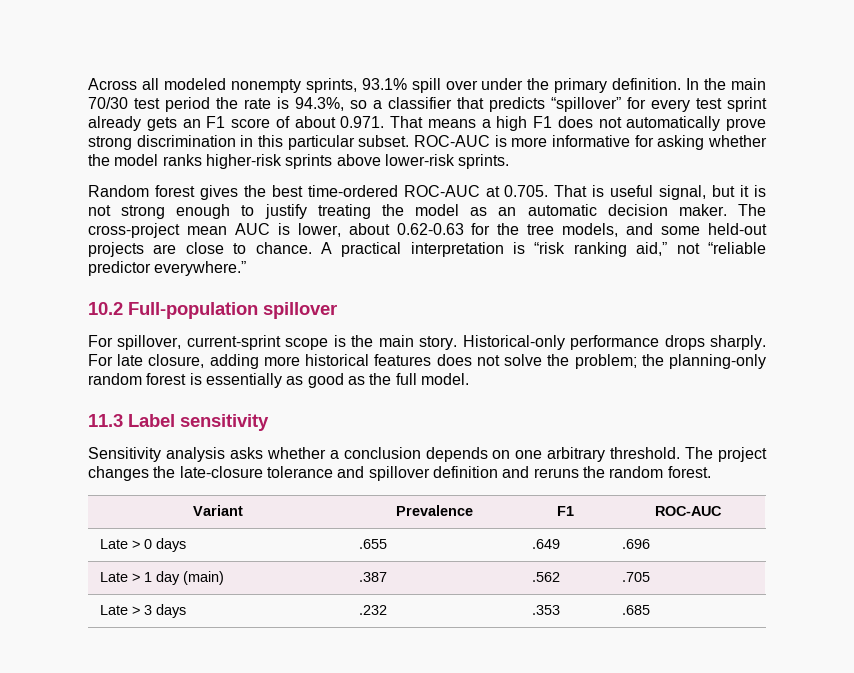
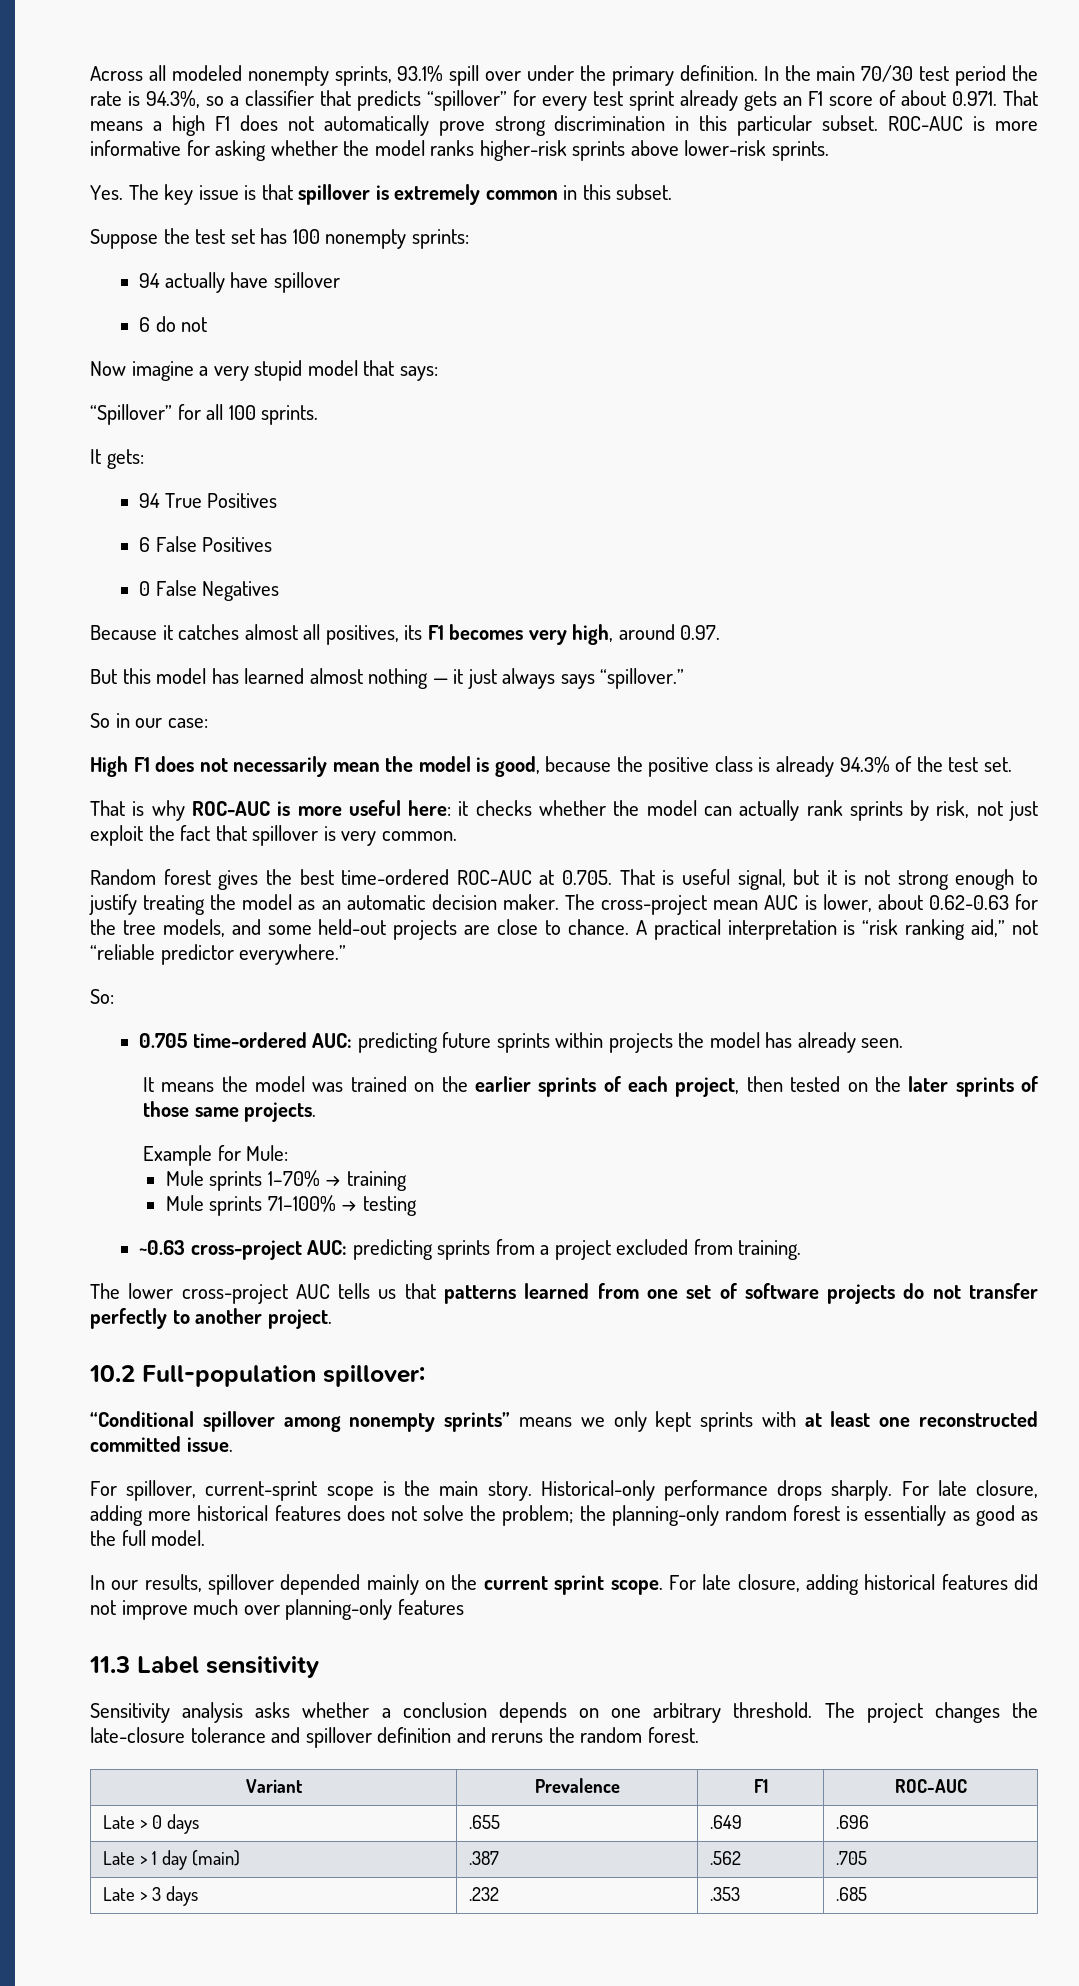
+ Yes. The key issue is that spillover is extremely common in this subset.
+ Suppose the test set has 100 nonempty sprints:
+ 94 actually have spillover
+ 6 do not
+ Now imagine a very stupid model that says:
+ “Spillover” for all 100 sprints.
+ It gets:
+ 94 True Positives
+ 6 False Positives
+ 0 False Negatives
+ Because it catches almost all positives, its F1 becomes very high, around 0.97.
+ But this model has learned almost nothing — it just always says “spillover.”
+ So in our case:
+ High F1 does not necessarily mean the model is good, because the positive class is already 94.3% of the test set.
+ That is why ROC-AUC is more useful here: it checks whether the model can actually rank sprints by risk, not just exploit the fact that spillover is very common.
+ So:
+ 0.705 time-ordered AUC: predicting future sprints within projects the model has already seen.
+ It means the model was trained on the earlier sprints of each project, then tested on the later sprints of those same projects.
+ Example for Mule:
+ Mule sprints 1–70% → training
+ Mule sprints 71–100% → testing
+ ~0.63 cross-project AUC: predicting sprints from a project excluded from training.
+ The lower cross-project AUC tells us that patterns learned from one set of software projects do not transfer perfectly to another project.
- 10.2 Full-population spillover
+ 10.2 Full-population spillover:
+ “Conditional spillover among nonempty sprints” means we only kept sprints with at least one reconstructed committed issue.
+ In our results, spillover depended mainly on the current sprint scope. For late closure, adding historical features did not improve much over planning-only features

